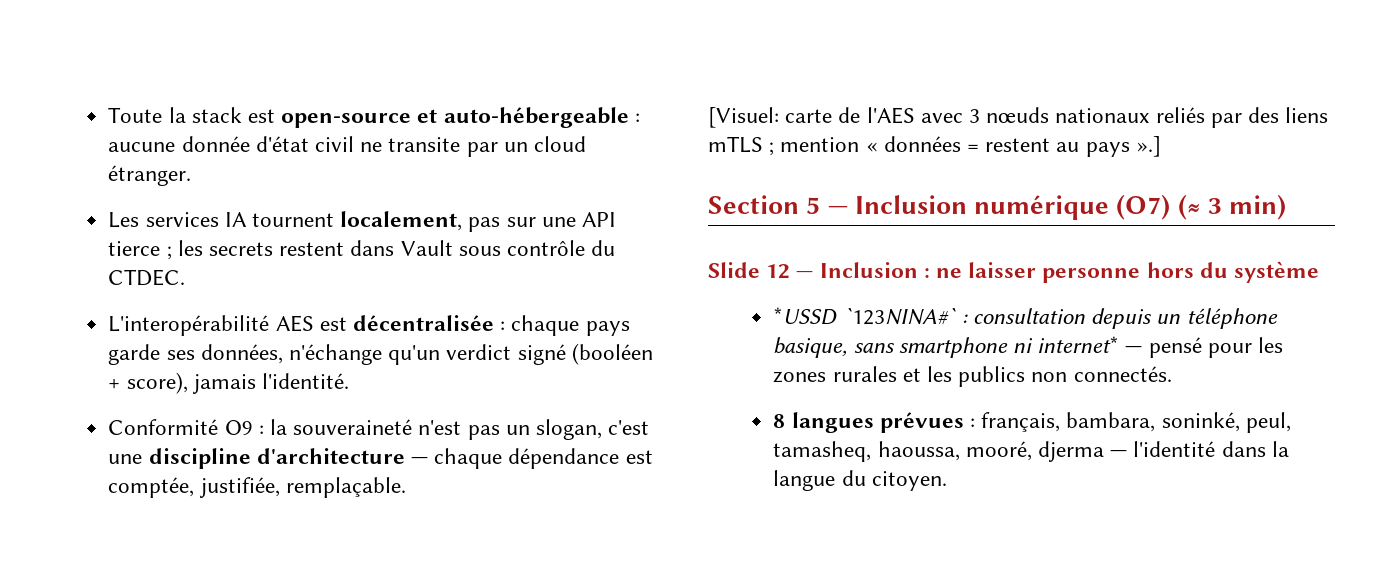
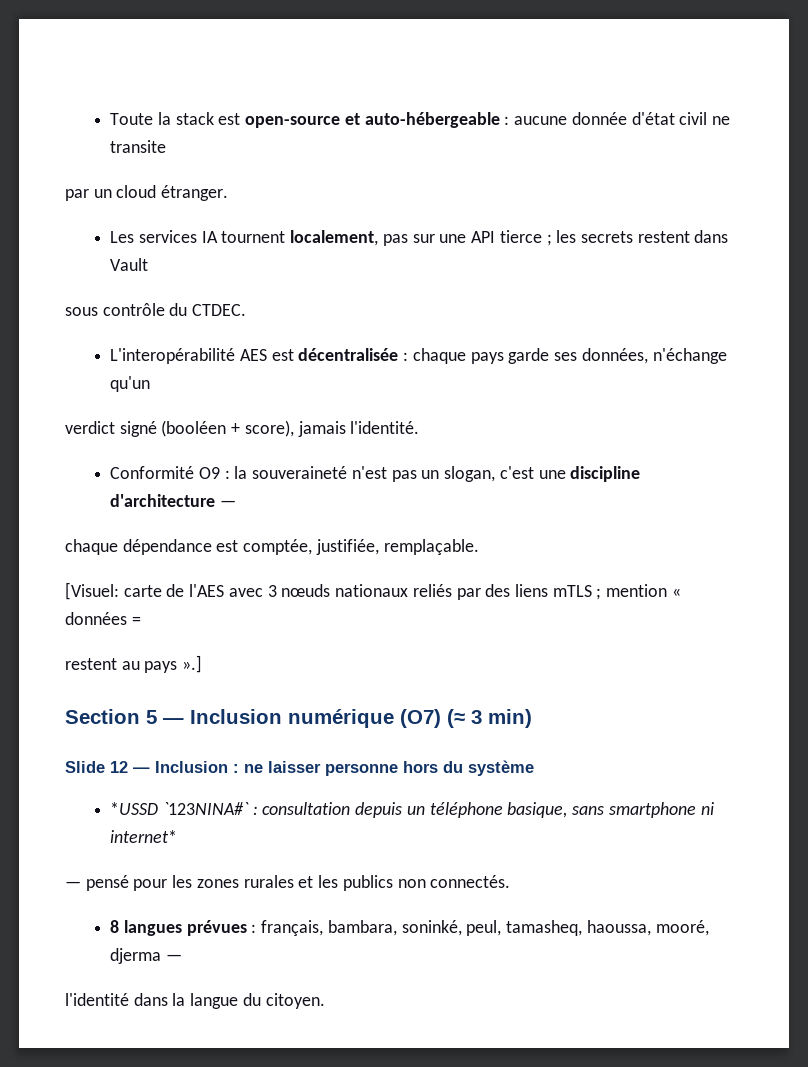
- Toute la stack est open-source et auto-hébergeable : aucune donnée d'état civil ne transite par un cloud étranger.
+ Toute la stack est open-source et auto-hébergeable : aucune donnée d'état civil ne transite
+ par un cloud étranger.
- Les services IA tournent localement, pas sur une API tierce ; les secrets restent dans Vault sous contrôle du CTDEC.
+ Les services IA tournent localement, pas sur une API tierce ; les secrets restent dans Vault
+ sous contrôle du CTDEC.
- L'interopérabilité AES est décentralisée : chaque pays garde ses données, n'échange qu'un verdict signé (booléen + score), jamais l'identité.
+ L'interopérabilité AES est décentralisée : chaque pays garde ses données, n'échange qu'un
+ verdict signé (booléen + score), jamais l'identité.
- Conformité O9 : la souveraineté n'est pas un slogan, c'est une discipline d'architecture — chaque dépendance est comptée, justifiée, remplaçable.
+ Conformité O9 : la souveraineté n'est pas un slogan, c'est une discipline d'architecture —
+ chaque dépendance est comptée, justifiée, remplaçable.
- [Visuel: carte de l'AES avec 3 nœuds nationaux reliés par des liens mTLS ; mention « données = restent au pays ».]
+ [Visuel: carte de l'AES avec 3 nœuds nationaux reliés par des liens mTLS ; mention « données =
+ restent au pays ».]
- *USSD `123NINA#` : consultation depuis un téléphone basique, sans smartphone ni internet* — pensé pour les zones rurales et les publics non connectés.
+ *USSD `123NINA#` : consultation depuis un téléphone basique, sans smartphone ni internet*
+ — pensé pour les zones rurales et les publics non connectés.
- 8 langues prévues : français, bambara, soninké, peul, tamasheq, haoussa, mooré, djerma — l'identité dans la langue du citoyen.
+ 8 langues prévues : français, bambara, soninké, peul, tamasheq, haoussa, mooré, djerma —
+ l'identité dans la langue du citoyen.

